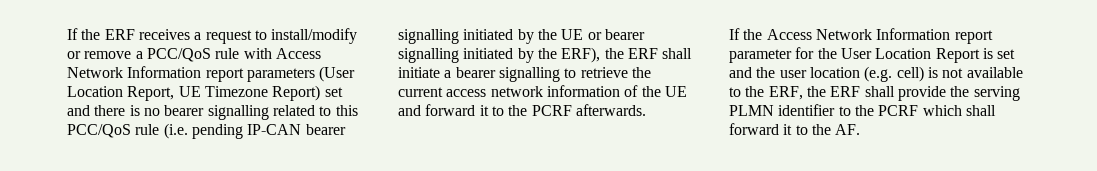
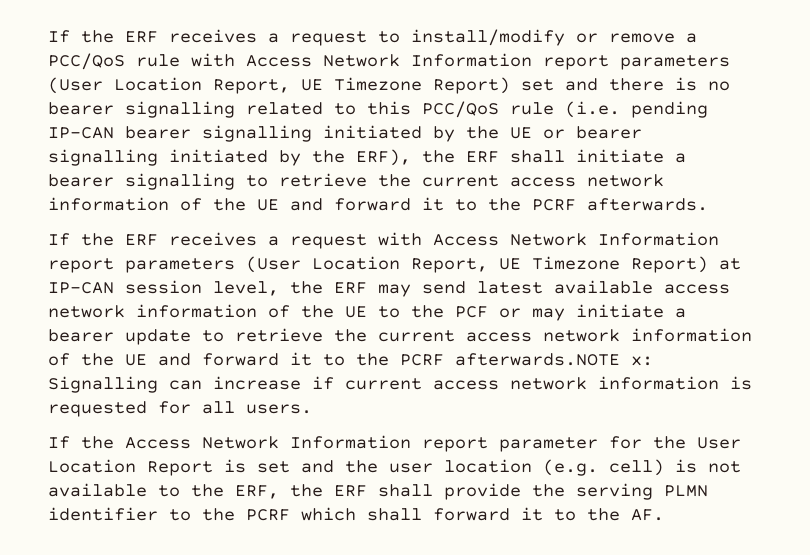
+ If the ERF receives a request with Access Network Information report parameters (User Location Report, UE Timezone Report) at IP-CAN session level, the ERF may send latest available access network information of the UE to the PCF or may initiate a bearer update to retrieve the current access network information of the UE and forward it to the PCRF afterwards.NOTE x: Signalling can increase if current access network information is requested for all users.

